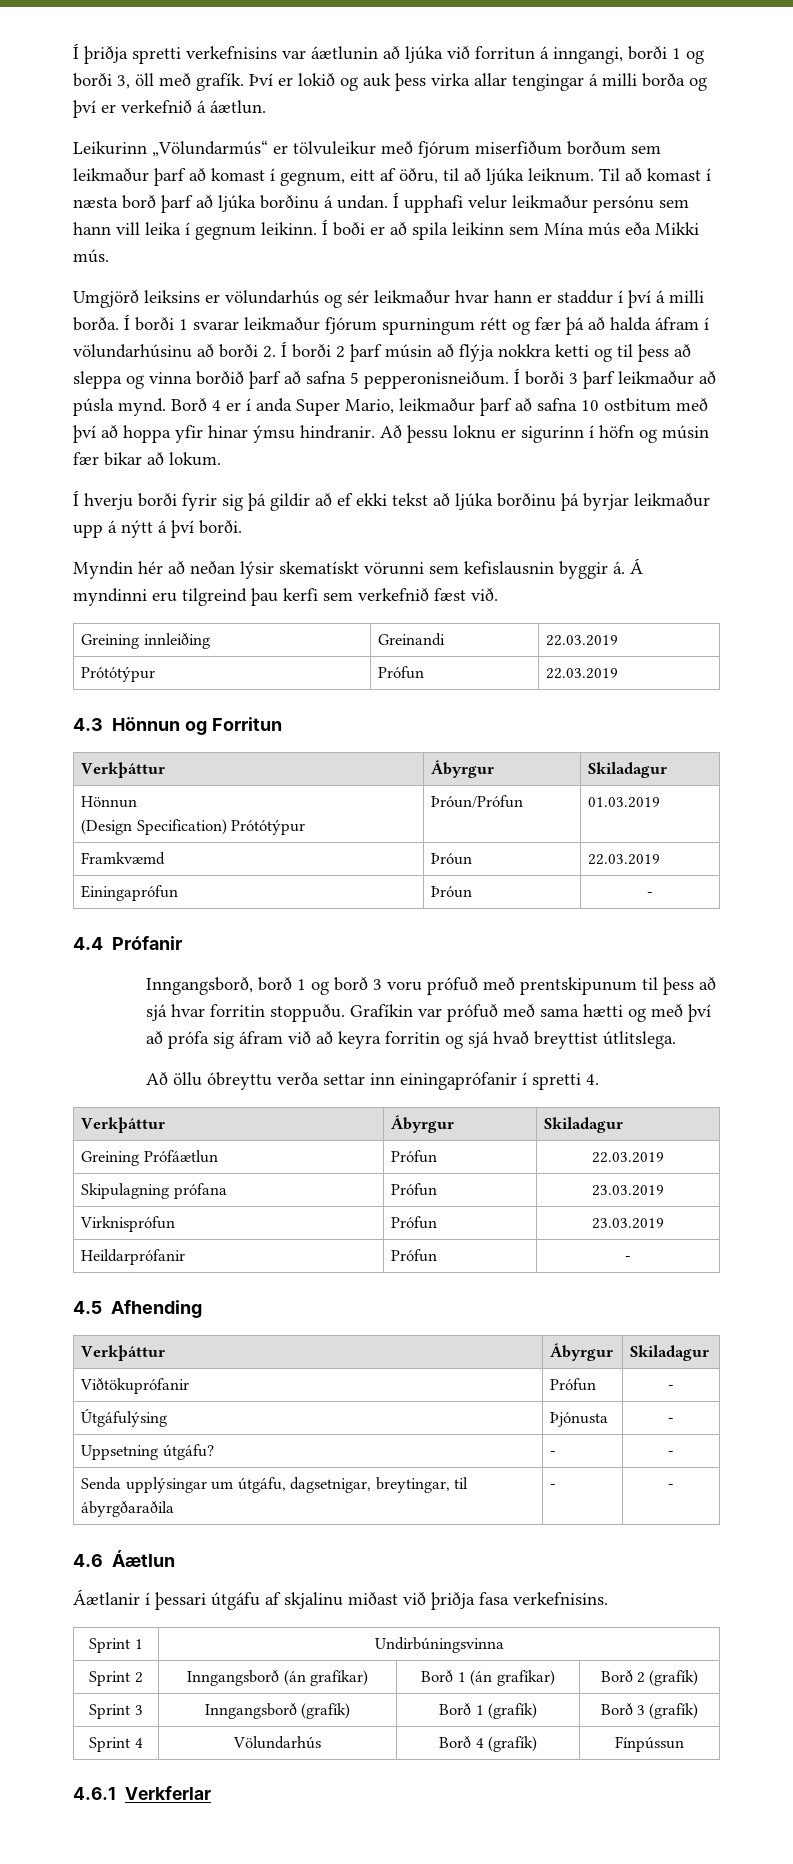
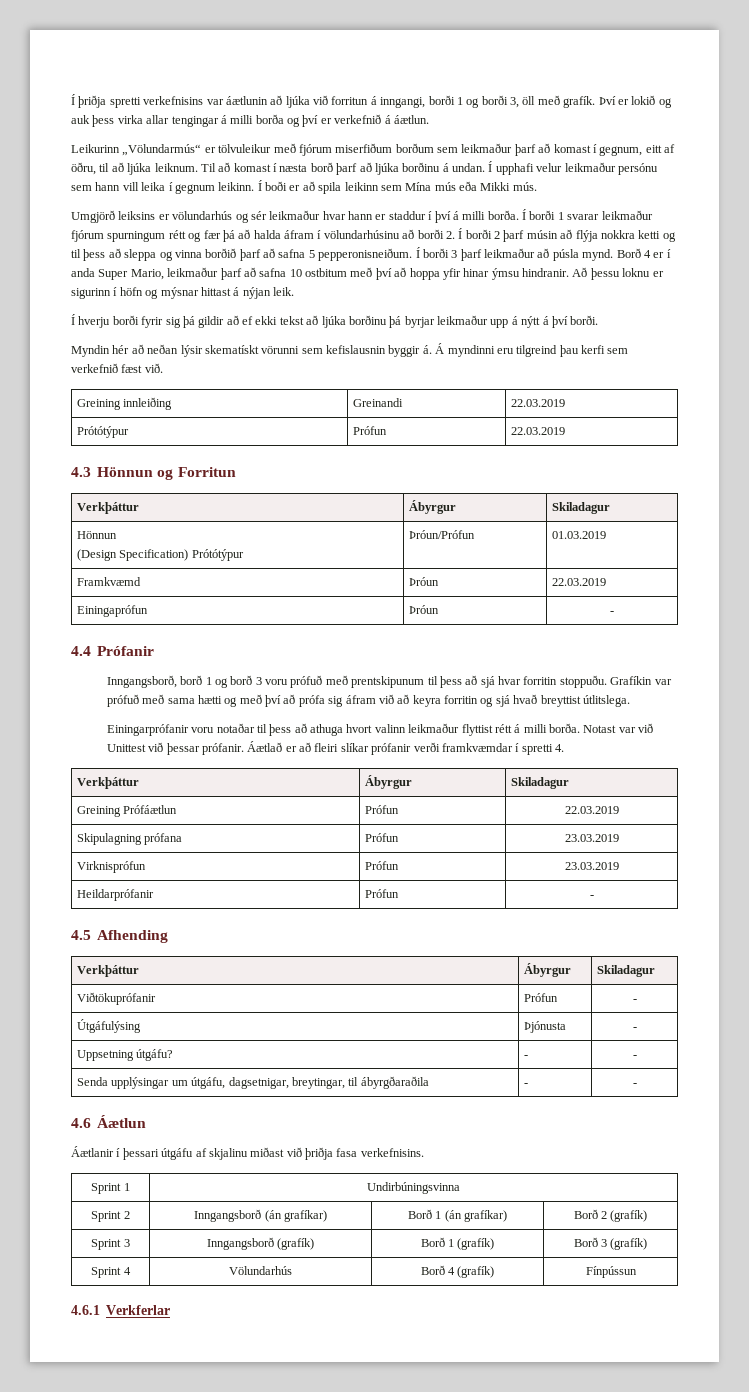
- Að þessu loknu er sigurinn í höfn og músin fær bikar að lokum.
+ Að þessu loknu er sigurinn í höfn og mýsnar hittast á nýjan leik.
- Að öllu óbreyttu verða settar inn einingaprófanir í spretti 4.
+ Einingarprófanir voru notaðar til þess að athuga hvort valinn leikmaður flyttist rétt á milli borða. Notast var við Unittest við þessar prófanir. Áætlað er að fleiri slíkar prófanir verði framkvæmdar í spretti 4.

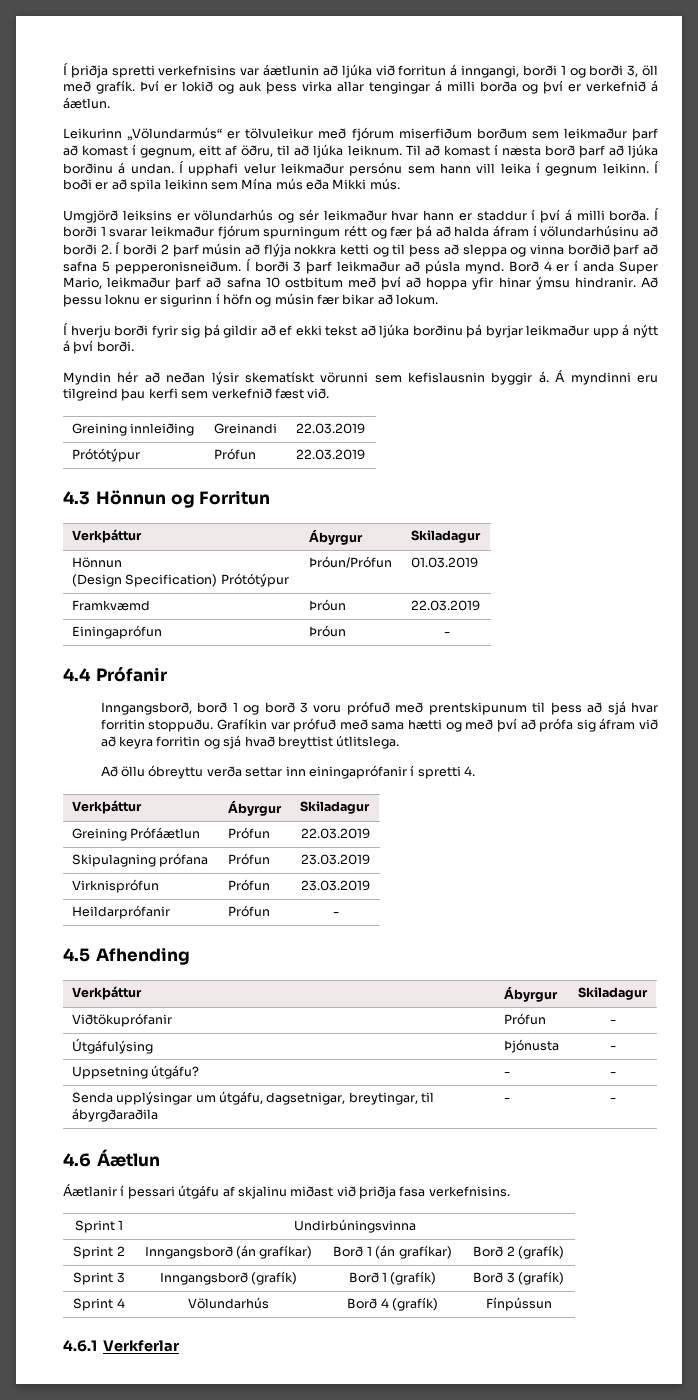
- Að þessu loknu er sigurinn í höfn og mýsnar hittast á nýjan leik.
+ Að þessu loknu er sigurinn í höfn og músin fær bikar að lokum.
- Einingarprófanir voru notaðar til þess að athuga hvort valinn leikmaður flyttist rétt á milli borða. Notast var við Unittest við þessar prófanir. Áætlað er að fleiri slíkar prófanir verði framkvæmdar í spretti 4.
+ Að öllu óbreyttu verða settar inn einingaprófanir í spretti 4.

